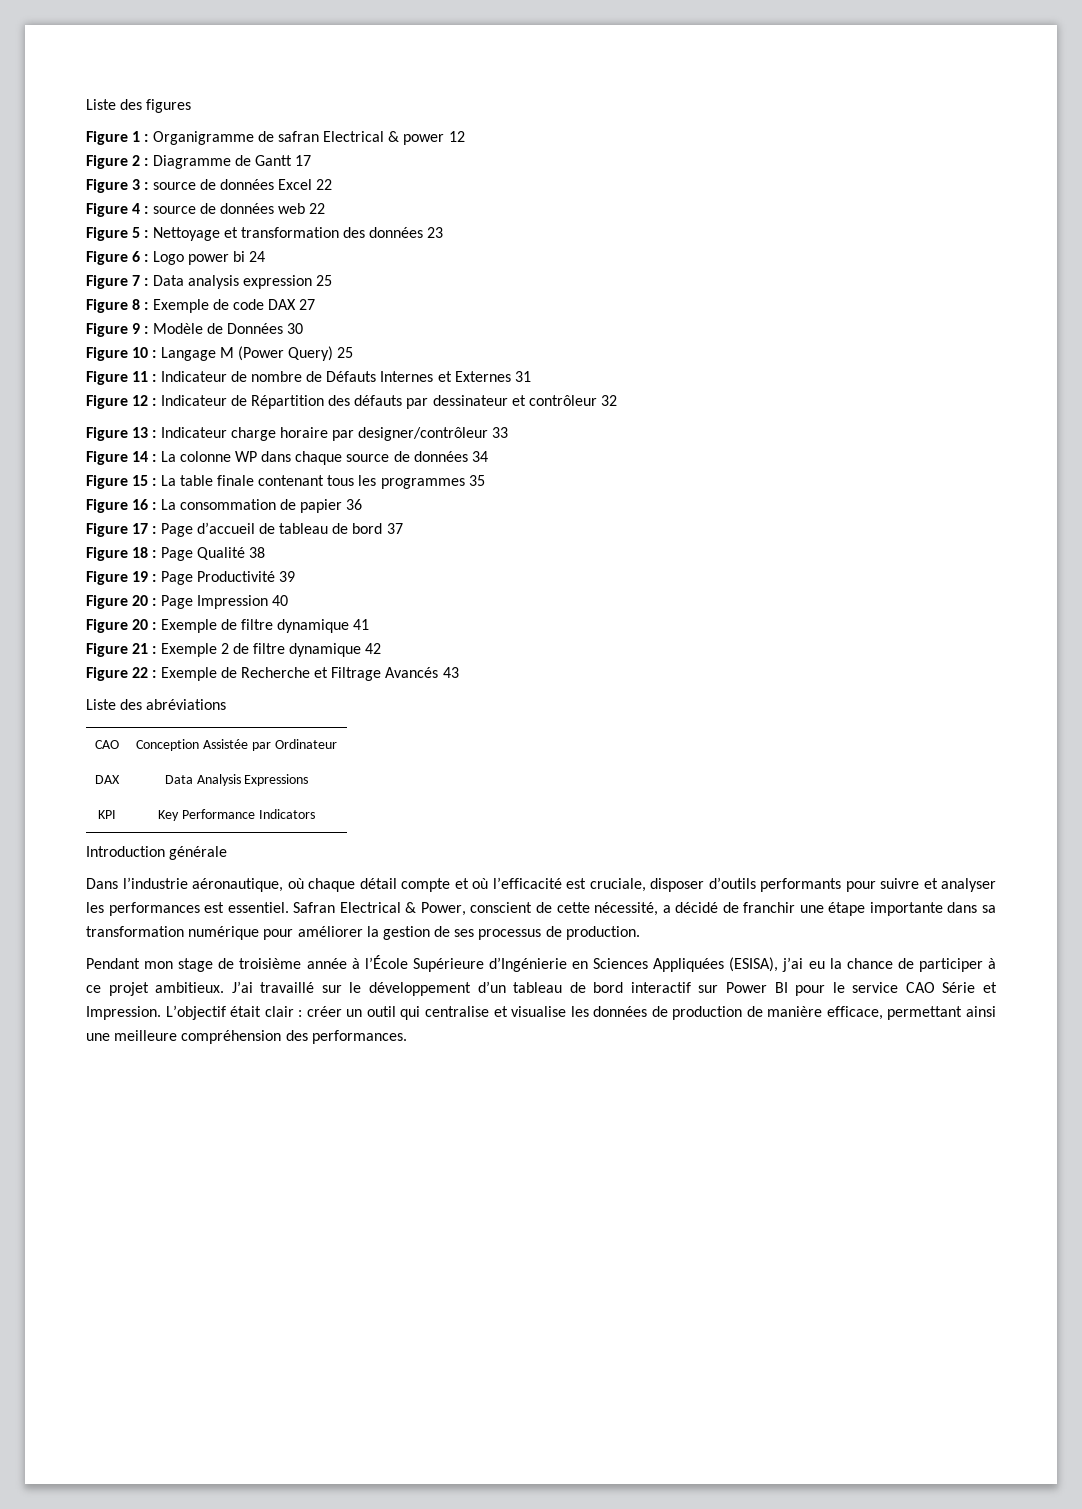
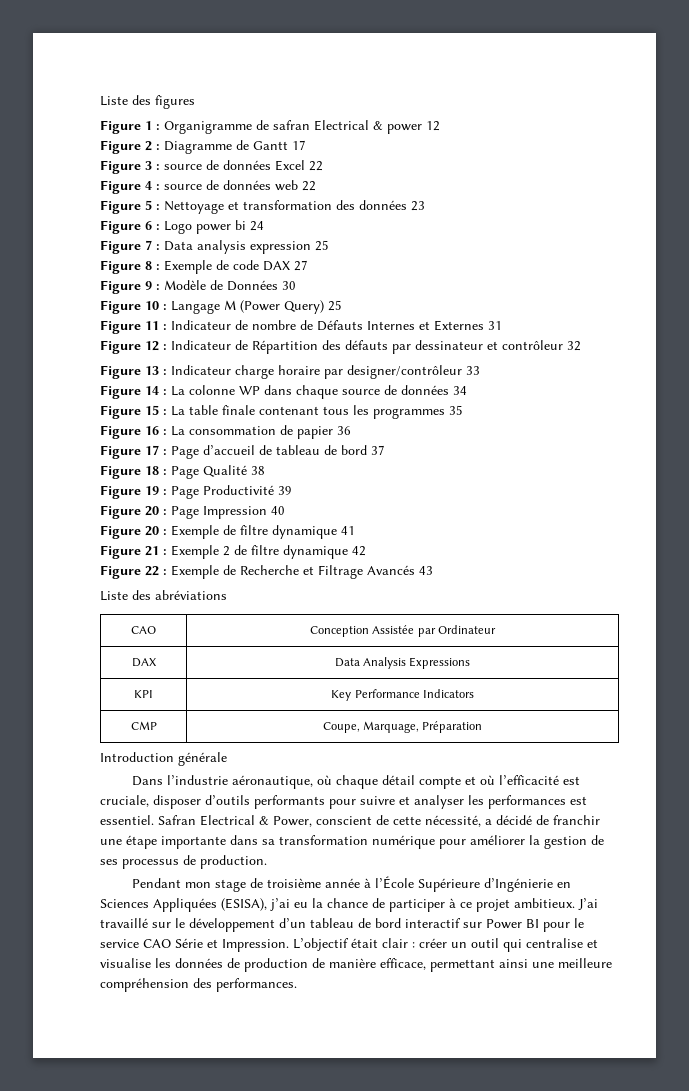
+ CMP | Coupe, Marquage, Préparation

